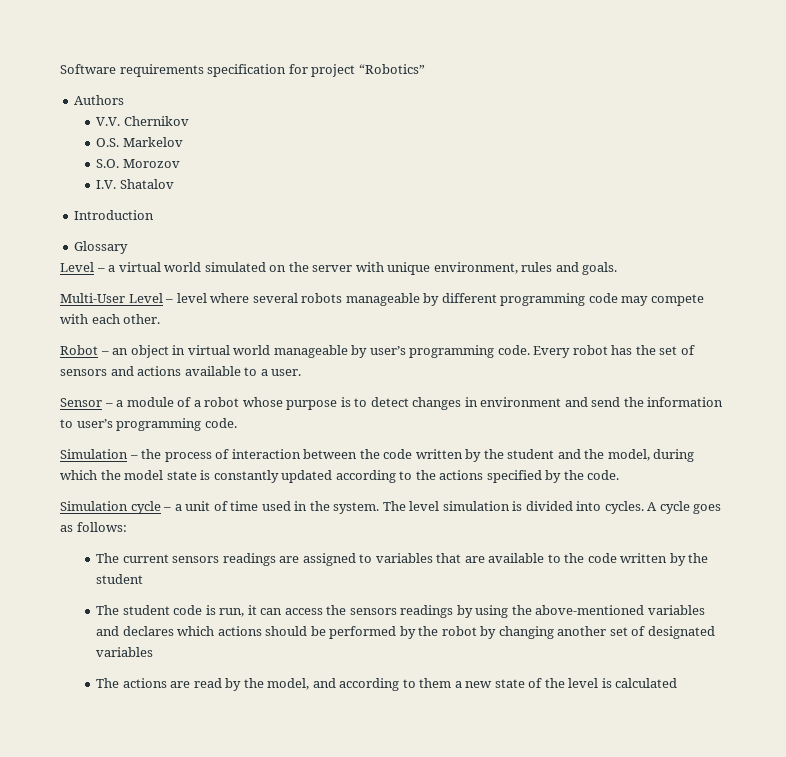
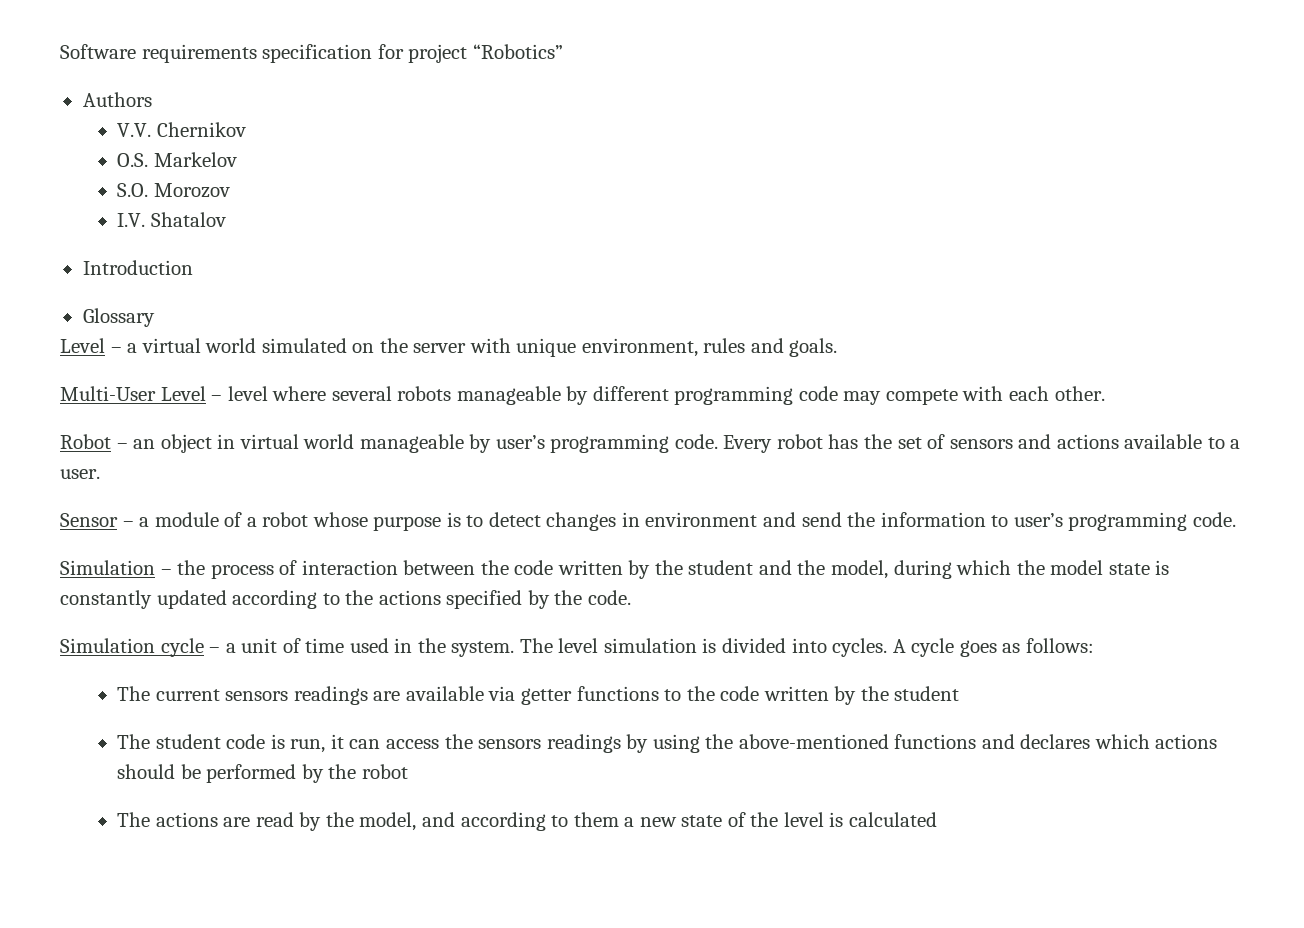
- The current sensors readings are assigned to variables that are available to the code written by the student
+ The current sensors readings are available via getter functions to the code written by the student
- The student code is run, it can access the sensors readings by using the above-mentioned variables and declares which actions should be performed by the robot by changing another set of designated variables
+ The student code is run, it can access the sensors readings by using the above-mentioned functions and declares which actions should be performed by the robot

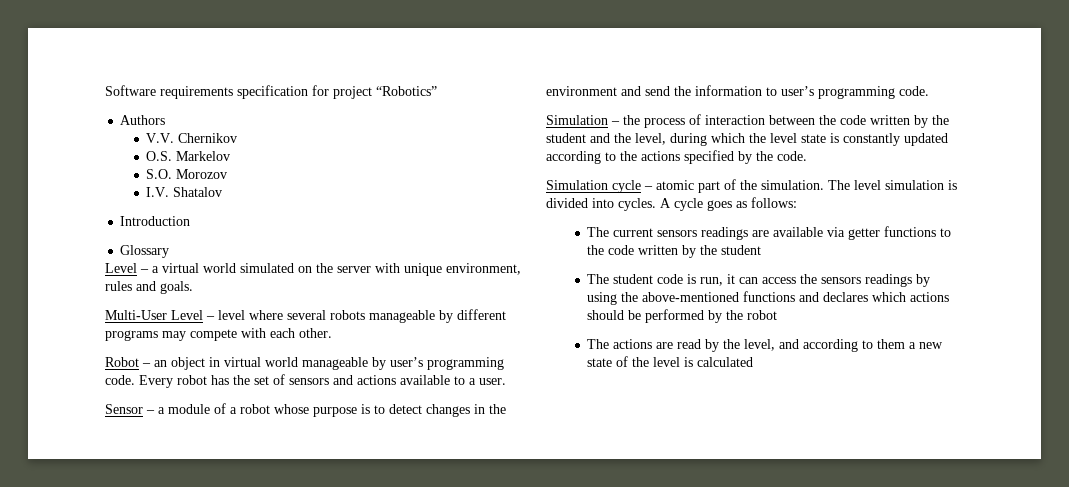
- Multi-User Level – level where several robots manageable by different programming code may compete with each other.
+ Multi-User Level – level where several robots manageable by different programs may compete with each other.
- Sensor – a module of a robot whose purpose is to detect changes in environment and send the information to user’s programming code.
+ Sensor – a module of a robot whose purpose is to detect changes in the environment and send the information to user’s programming code.
- Simulation – the process of interaction between the code written by the student and the model, during which the model state is constantly updated according to the actions specified by the code.
+ Simulation – the process of interaction between the code written by the student and the level, during which the level state is constantly updated according to the actions specified by the code.
- Simulation cycle – a unit of time used in the system.
+ Simulation cycle – atomic part of the simulation.
- The actions are read by the model, and according to them a new state of the level is calculated
+ The actions are read by the level, and according to them a new state of the level is calculated

